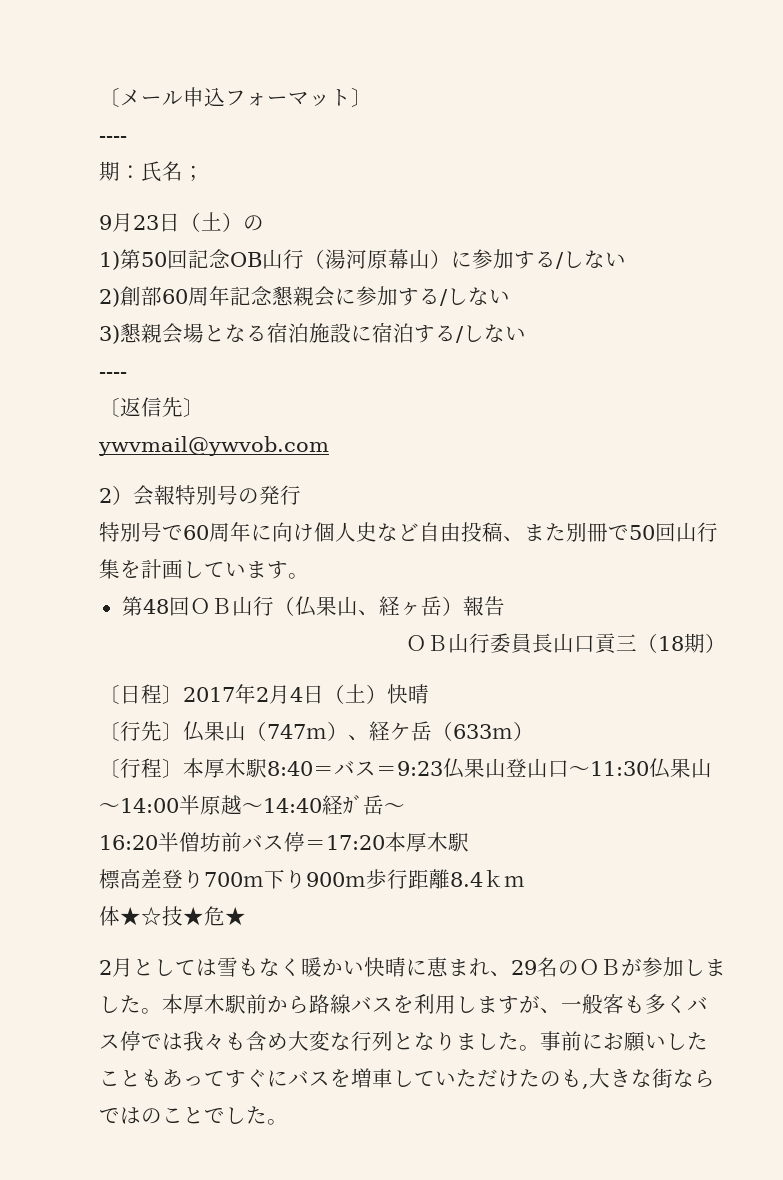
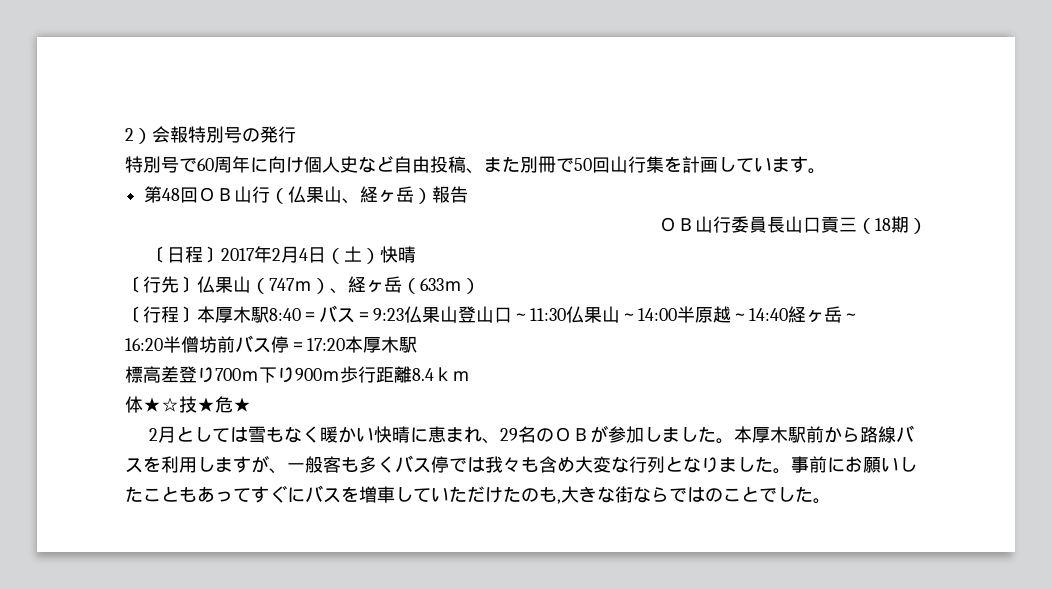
- 〔メール申込フォーマット〕
- ----
- 期：氏名；
- 9月23日（土）の
- 1)第50回記念OB山行（湯河原幕山）に参加する/しない
- 2)創部60周年記念懇親会に参加する/しない
- 3)懇親会場となる宿泊施設に宿泊する/しない
- ----
- 〔返信先〕
- ywvmail@ywvob.com
- 〔行先〕仏果山（747ｍ）、経ケ岳（633ｍ）
+ 〔行先〕仏果山（747ｍ）、経ヶ岳（633ｍ）
- 〔行程〕本厚木駅8:40＝バス＝9:23仏果山登山口～11:30仏果山～14:00半原越～14:40経ｶﾞ岳～
+ 〔行程〕本厚木駅8:40＝バス＝9:23仏果山登山口～11:30仏果山～14:00半原越～14:40経ヶ岳～

